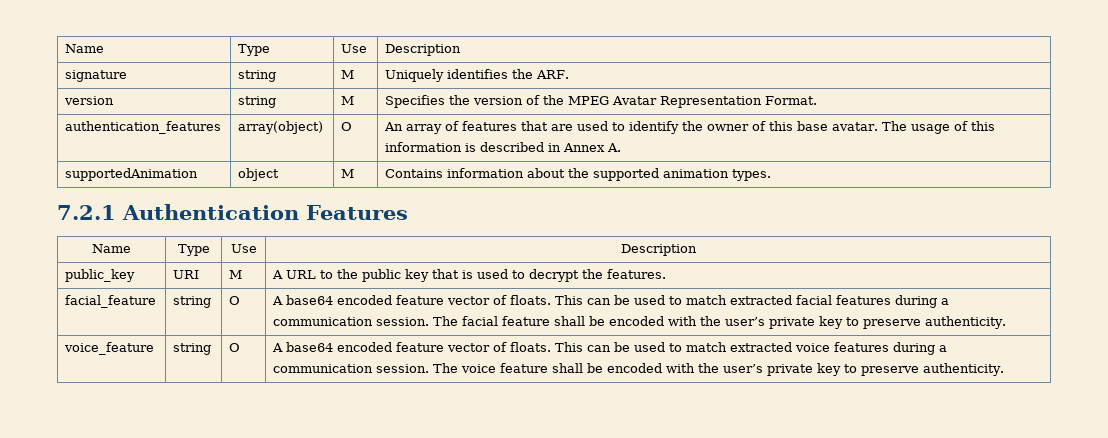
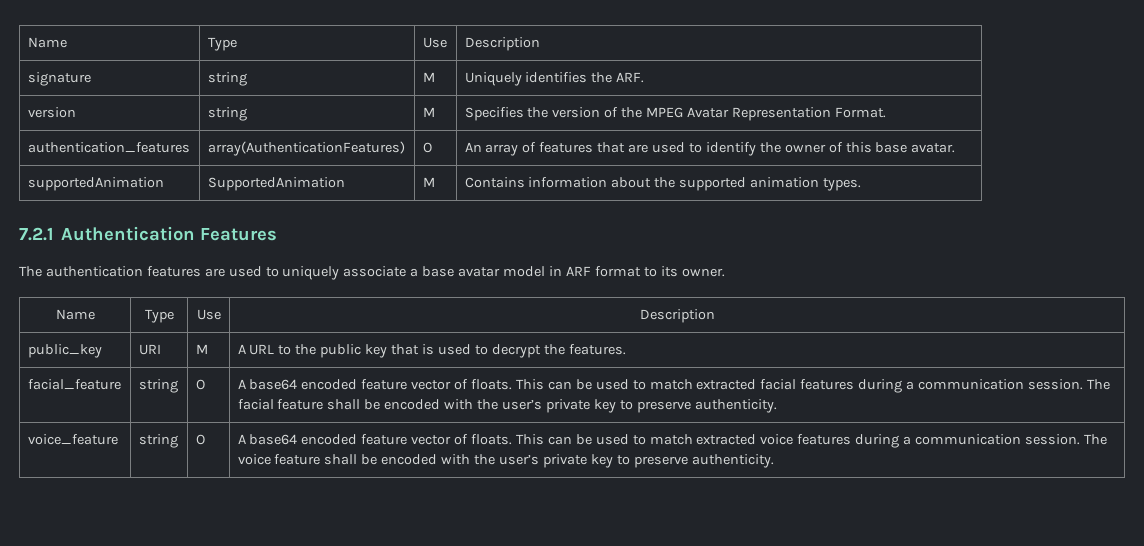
- authentication_features | array(object) | O | An array of features that are used to identify the owner of this base avatar. The usage of this information is described in Annex A.
+ authentication_features | array(AuthenticationFeatures) | O | An array of features that are used to identify the owner of this base avatar.
- supportedAnimation | object | M | Contains information about the supported animation types.
+ supportedAnimation | SupportedAnimation | M | Contains information about the supported animation types.
+ The authentication features are used to uniquely associate a base avatar model in ARF format to its owner.

